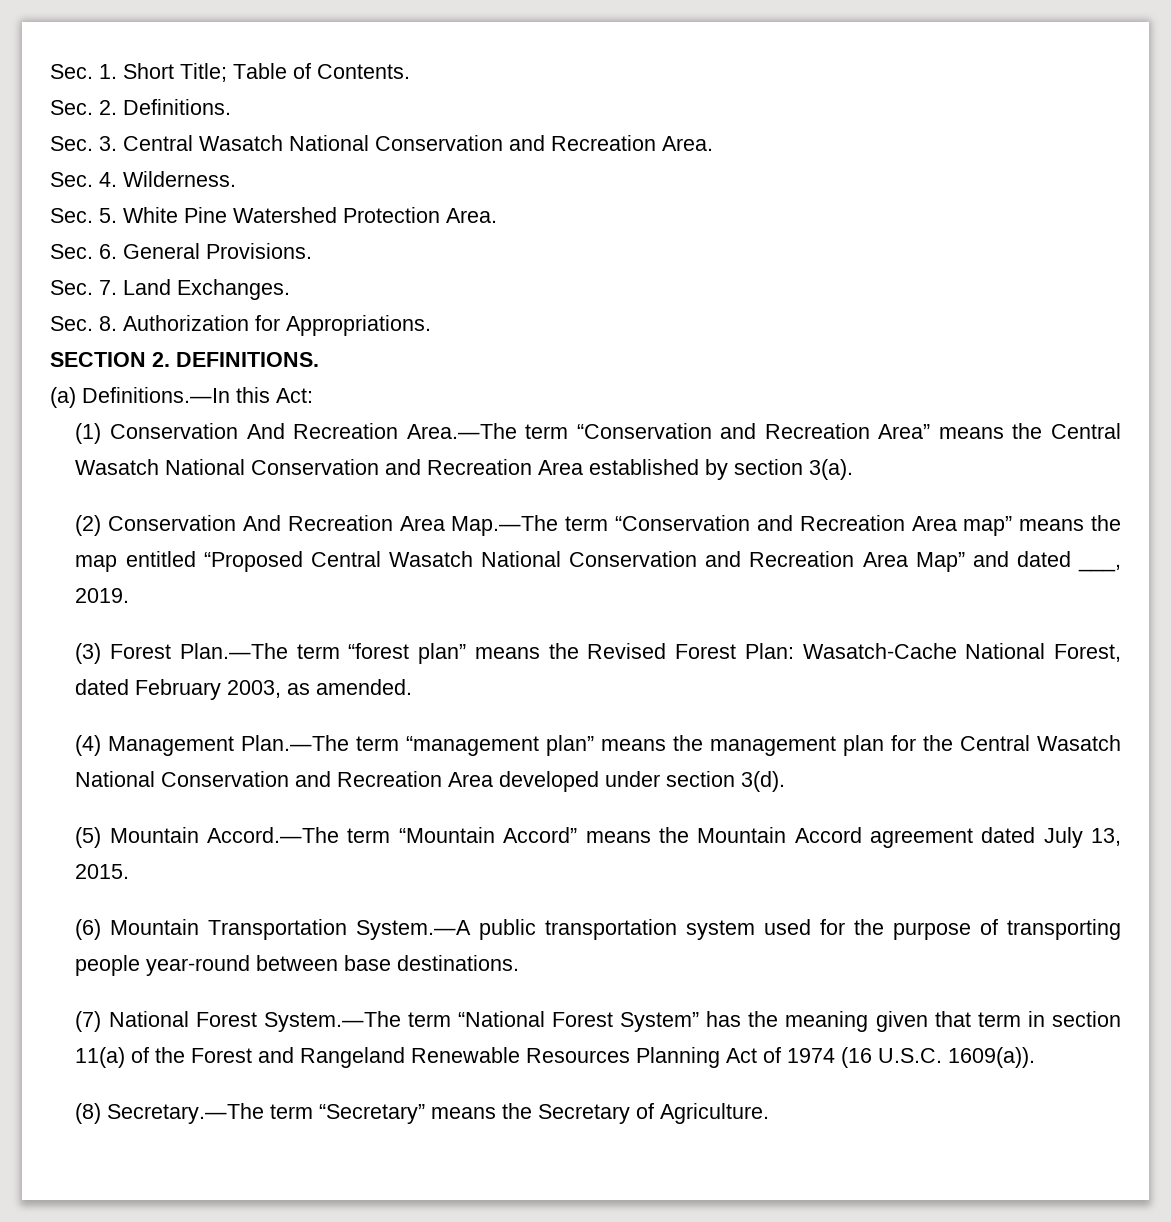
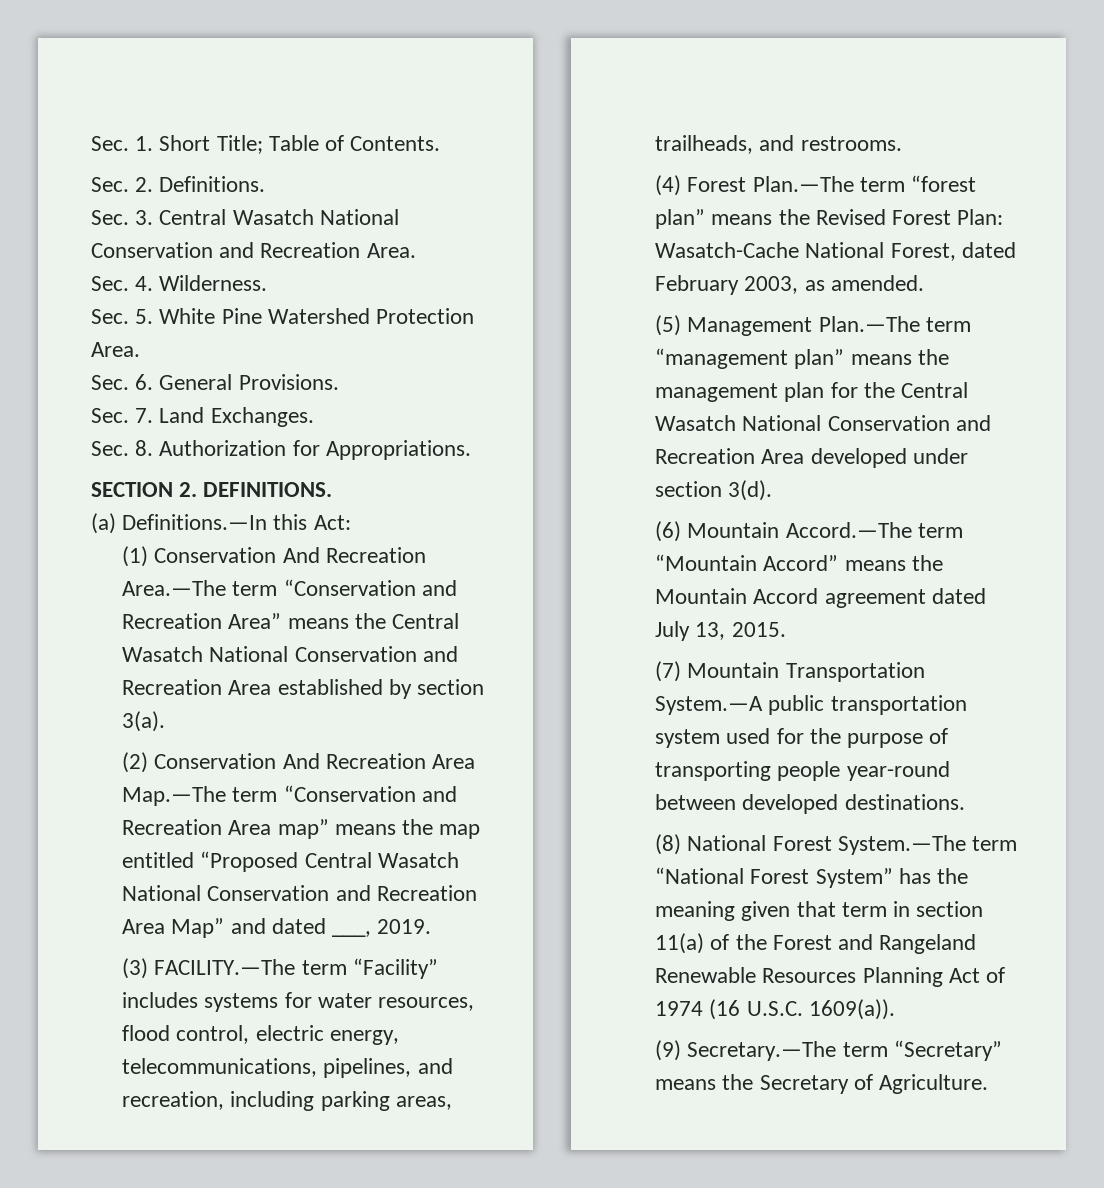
- (3) Forest Plan.—The term “forest plan” means the Revised Forest Plan: Wasatch-Cache National Forest, dated February 2003, as amended.
+ (3) FACILITY.—The term “Facility” includes systems for water resources, flood control, electric energy, telecommunications, pipelines, and recreation, including parking areas, trailheads, and restrooms.
+ (4) Forest Plan.—The term “forest plan” means the Revised Forest Plan: Wasatch-Cache National Forest, dated February 2003, as amended.
- (4) Management Plan.—The term “management plan” means the management plan for the Central Wasatch National Conservation and Recreation Area developed under section 3(d).
+ (5) Management Plan.—The term “management plan” means the management plan for the Central Wasatch National Conservation and Recreation Area developed under section 3(d).
- (5) Mountain Accord.—The term “Mountain Accord” means the Mountain Accord agreement dated July 13, 2015.
+ (6) Mountain Accord.—The term “Mountain Accord” means the Mountain Accord agreement dated July 13, 2015.
- (6) Mountain Transportation System.—A public transportation system used for the purpose of transporting people year-round between base destinations.
+ (7) Mountain Transportation System.—A public transportation system used for the purpose of transporting people year-round between developed destinations.
- (7) National Forest System.—The term “National Forest System” has the meaning given that term in section 11(a) of the Forest and Rangeland Renewable Resources Planning Act of 1974 (16 U.S.C. 1609(a)).
+ (8) National Forest System.—The term “National Forest System” has the meaning given that term in section 11(a) of the Forest and Rangeland Renewable Resources Planning Act of 1974 (16 U.S.C. 1609(a)).
- (8) Secretary.—The term “Secretary” means the Secretary of Agriculture.
+ (9) Secretary.—The term “Secretary” means the Secretary of Agriculture.

